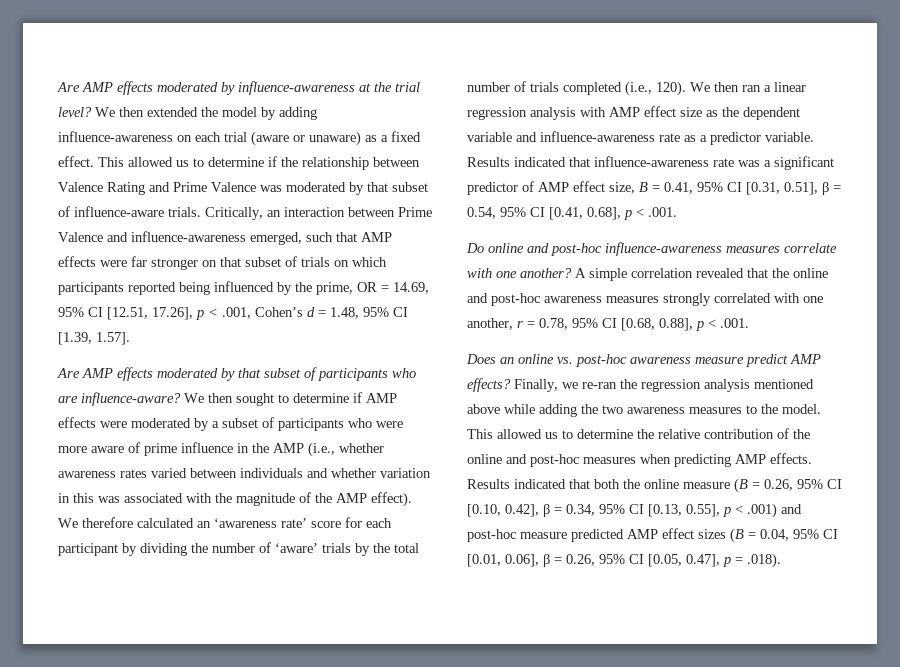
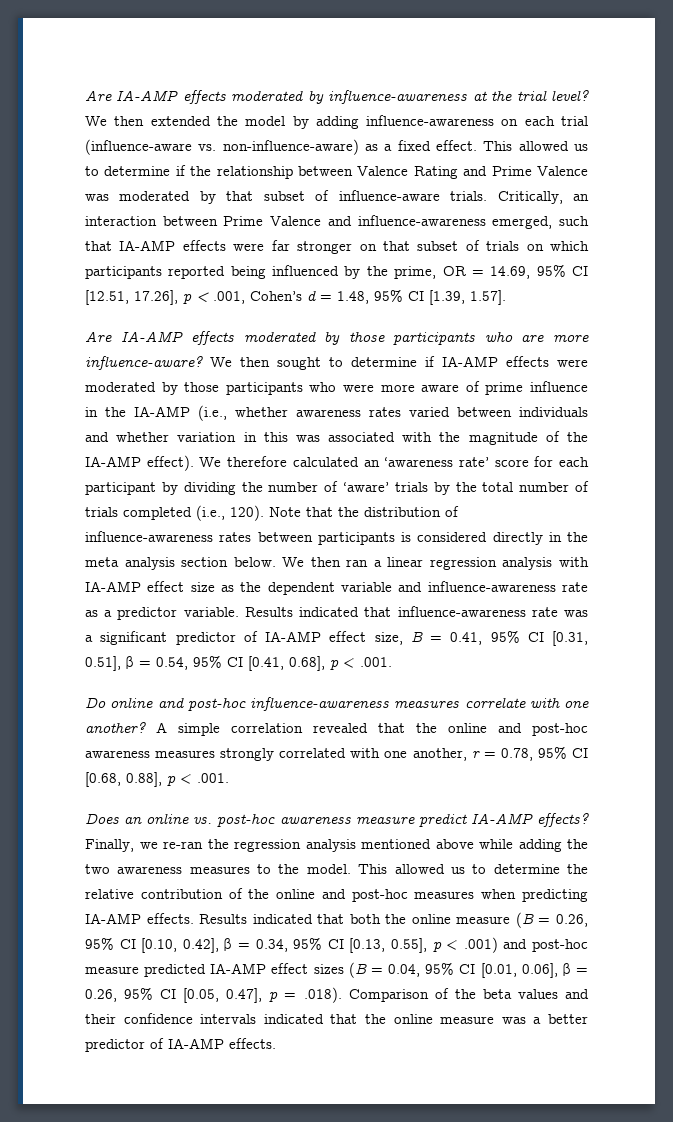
- Are AMP effects moderated by influence-awareness at the trial level?
+ Are IA-AMP effects moderated by influence-awareness at the trial level?
- We then extended the model by adding influence-awareness on each trial (aware or unaware) as a fixed effect.
+ We then extended the model by adding influence-awareness on each trial (influence-aware vs. non-influence-aware) as a fixed effect.
- Critically, an interaction between Prime Valence and influence-awareness emerged, such that AMP effects were far stronger on that subset of trials on which participants reported being influenced by the prime, OR = 14.69, 95% CI [12.51, 17.26], p < .001, Cohen’s d = 1.48, 95% CI [1.39, 1.57].
+ Critically, an interaction between Prime Valence and influence-awareness emerged, such that IA-AMP effects were far stronger on that subset of trials on which participants reported being influenced by the prime, OR = 14.69, 95% CI [12.51, 17.26], p < .001, Cohen’s d = 1.48, 95% CI [1.39, 1.57].
- Are AMP effects moderated by that subset of participants who are influence-aware?
+ Are IA-AMP effects moderated by those participants who are more influence-aware?
- We then sought to determine if AMP effects were moderated by a subset of participants who were more aware of prime influence in the AMP (i.e., whether awareness rates varied between individuals and whether variation in this was associated with the magnitude of the AMP effect).
+ We then sought to determine if IA-AMP effects were moderated by those participants who were more aware of prime influence in the IA-AMP (i.e., whether awareness rates varied between individuals and whether variation in this was associated with the magnitude of the IA-AMP effect).
+ Note that the distribution of influence-awareness rates between participants is considered directly in the meta analysis section below.
- We then ran a linear regression analysis with AMP effect size as the dependent variable and influence-awareness rate as a predictor variable.
+ We then ran a linear regression analysis with IA-AMP effect size as the dependent variable and influence-awareness rate as a predictor variable.
- Results indicated that influence-awareness rate was a significant predictor of AMP effect size, B = 0.41, 95% CI [0.31, 0.51], β = 0.54, 95% CI [0.41, 0.68], p < .001.
+ Results indicated that influence-awareness rate was a significant predictor of IA-AMP effect size, B = 0.41, 95% CI [0.31, 0.51], β = 0.54, 95% CI [0.41, 0.68], p < .001.
- Does an online vs. post-hoc awareness measure predict AMP effects?
+ Does an online vs. post-hoc awareness measure predict IA-AMP effects?
- This allowed us to determine the relative contribution of the online and post-hoc measures when predicting AMP effects.
+ This allowed us to determine the relative contribution of the online and post-hoc measures when predicting IA-AMP effects.
- Results indicated that both the online measure (B = 0.26, 95% CI [0.10, 0.42], β = 0.34, 95% CI [0.13, 0.55], p < .001) and post-hoc measure predicted AMP effect sizes (B = 0.04, 95% CI [0.01, 0.06], β = 0.26, 95% CI [0.05, 0.47], p = .018).
+ Results indicated that both the online measure (B = 0.26, 95% CI [0.10, 0.42], β = 0.34, 95% CI [0.13, 0.55], p < .001) and post-hoc measure predicted IA-AMP effect sizes (B = 0.04, 95% CI [0.01, 0.06], β = 0.26, 95% CI [0.05, 0.47], p = .018). Comparison of the beta values and their confidence intervals indicated that the online measure was a better predictor of IA-AMP effects.

